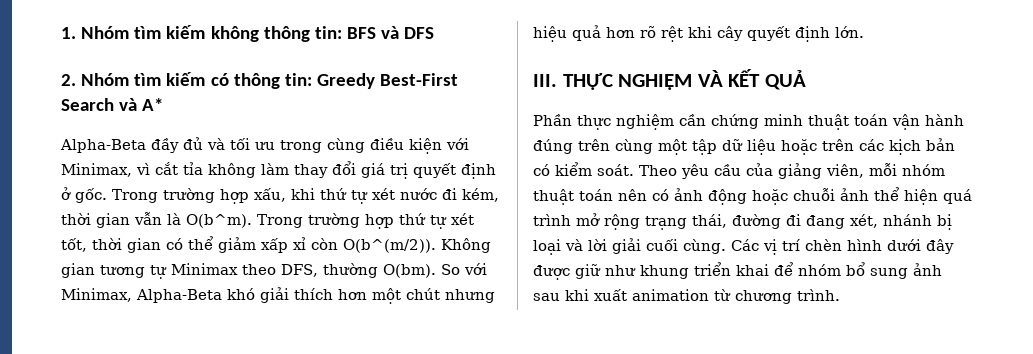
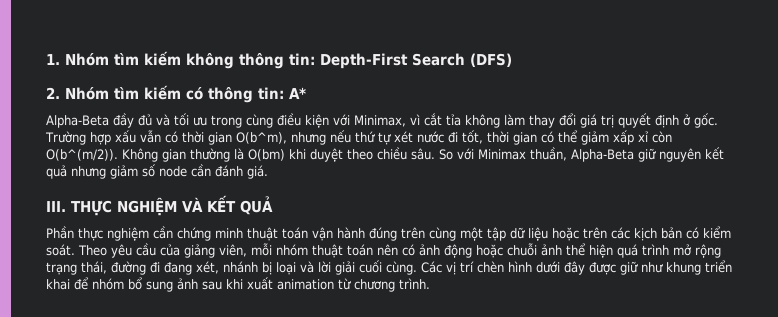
- 1. Nhóm tìm kiếm không thông tin: BFS và DFS
+ 1. Nhóm tìm kiếm không thông tin: Depth-First Search (DFS)
- 2. Nhóm tìm kiếm có thông tin: Greedy Best-First Search và A*
+ 2. Nhóm tìm kiếm có thông tin: A*
- Trong trường hợp xấu, khi thứ tự xét nước đi kém, thời gian vẫn là O(b^m). Trong trường hợp thứ tự xét tốt, thời gian có thể giảm xấp xỉ còn O(b^(m/2)).
+ Trường hợp xấu vẫn có thời gian O(b^m), nhưng nếu thứ tự xét nước đi tốt, thời gian có thể giảm xấp xỉ còn O(b^(m/2)).
- Không gian tương tự Minimax theo DFS, thường O(bm). So với Minimax, Alpha-Beta khó giải thích hơn một chút nhưng hiệu quả hơn rõ rệt khi cây quyết định lớn.
+ Không gian thường là O(bm) khi duyệt theo chiều sâu. So với Minimax thuần, Alpha-Beta giữ nguyên kết quả nhưng giảm số node cần đánh giá.

